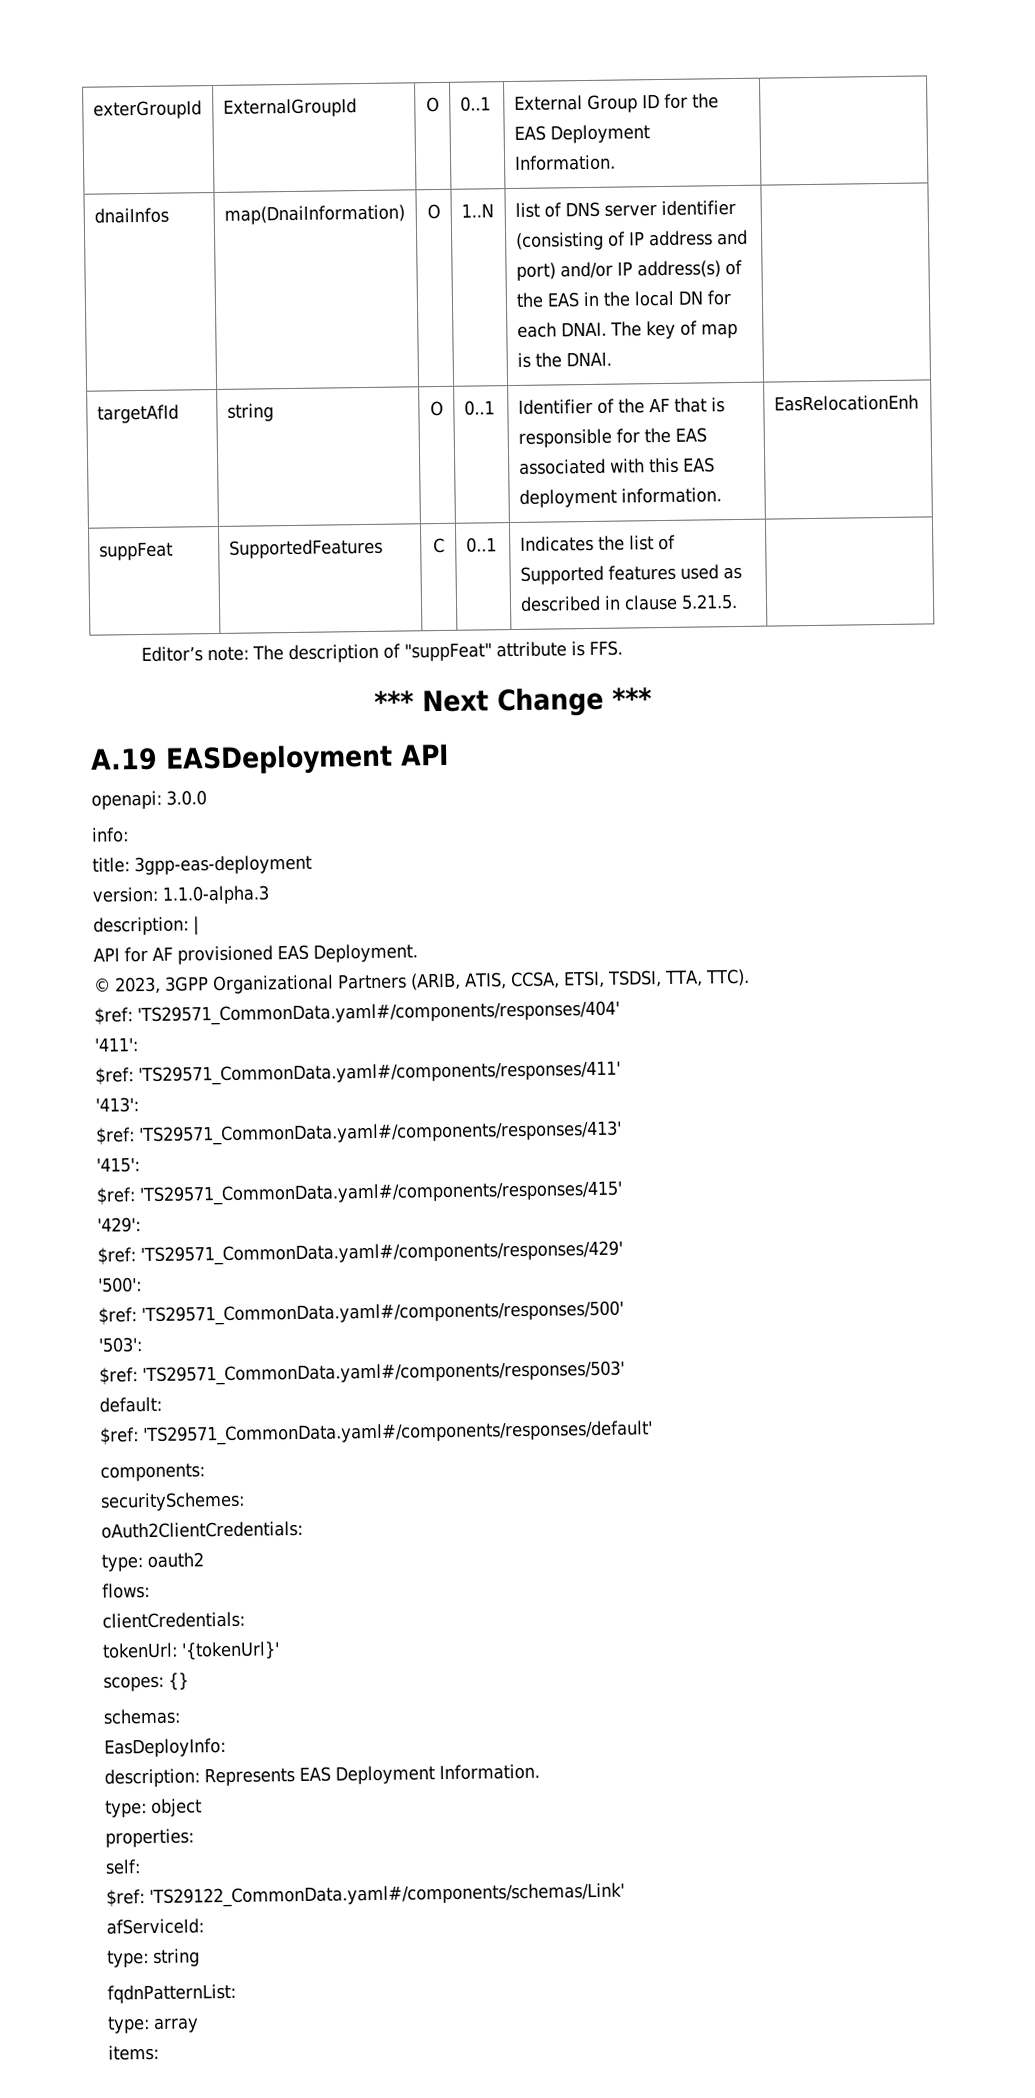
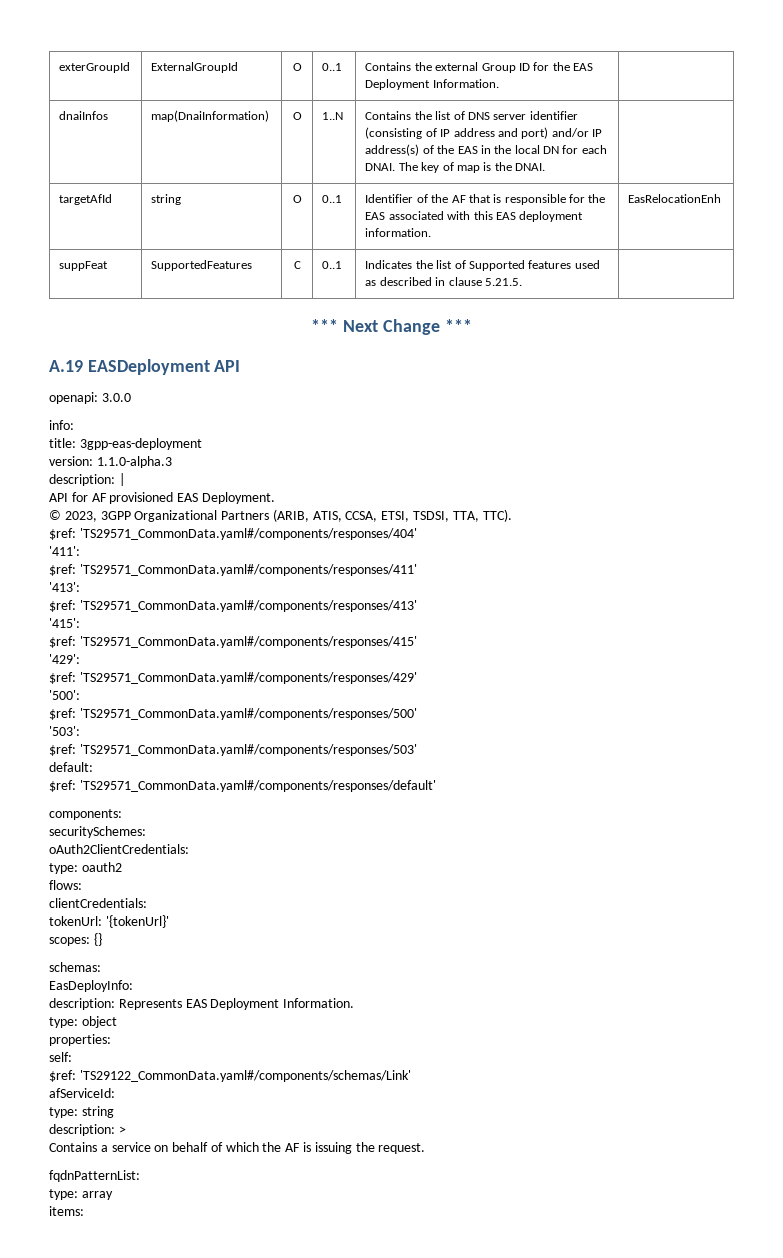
- exterGroupId | ExternalGroupId | O | 0..1 | External Group ID for the EAS Deployment Information. |
+ exterGroupId | ExternalGroupId | O | 0..1 | Contains the external Group ID for the EAS Deployment Information. |
- dnaiInfos | map(DnaiInformation) | O | 1..N | list of DNS server identifier (consisting of IP address and port) and/or IP address(s) of the EAS in the local DN for each DNAI. The key of map is the DNAI. |
+ dnaiInfos | map(DnaiInformation) | O | 1..N | Contains the list of DNS server identifier (consisting of IP address and port) and/or IP address(s) of the EAS in the local DN for each DNAI. The key of map is the DNAI. |
- Editor’s note: The description of "suppFeat" attribute is FFS.
+ description: >
+ Contains a service on behalf of which the AF is issuing the request.

